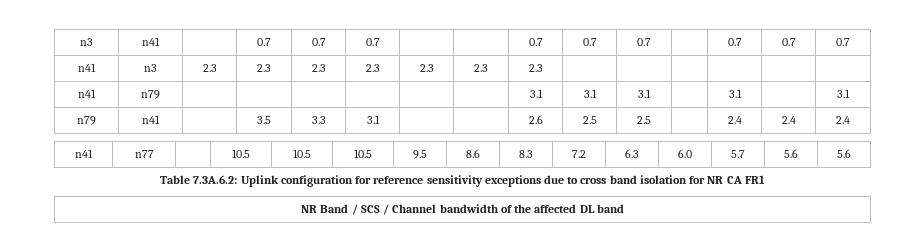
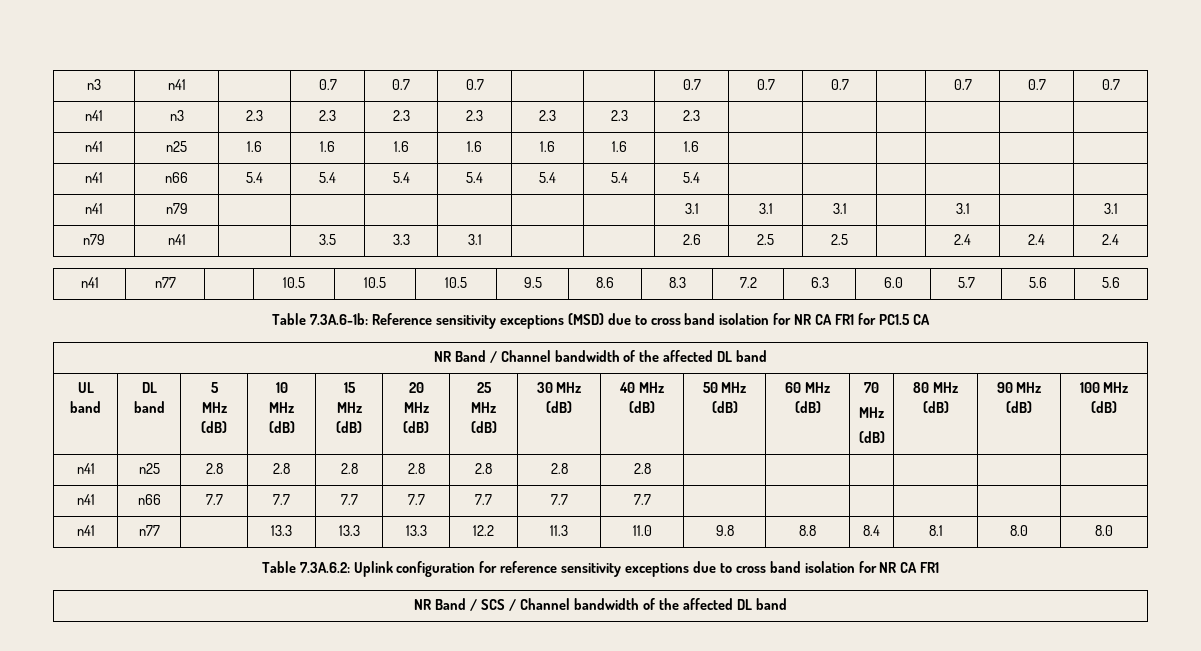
+ n41 | n25 | 1.6 | 1.6 | 1.6 | 1.6 | 1.6 | 1.6 | 1.6 | | | | | |
+ n41 | n66 | 5.4 | 5.4 | 5.4 | 5.4 | 5.4 | 5.4 | 5.4 | | | | | |
+ Table 7.3A.6-1b: Reference sensitivity exceptions (MSD) due to cross band isolation for NR CA FR1 for PC1.5 CA
+ NR Band / Channel bandwidth of the affected DL band
+ UL band | DL band | 5
+ MHz (dB) | 10
+ MHz (dB) | 15
+ MHz (dB) | 20
+ MHz (dB) | 25
+ MHz (dB) | 30 MHz (dB) | 40 MHz (dB) | 50 MHz (dB) | 60 MHz (dB) | 70
+ MHz
+ (dB) | 80 MHz (dB) | 90 MHz (dB) | 100 MHz (dB)
+ n41 | n25 | 2.8 | 2.8 | 2.8 | 2.8 | 2.8 | 2.8 | 2.8 | | | | | |
+ n41 | n66 | 7.7 | 7.7 | 7.7 | 7.7 | 7.7 | 7.7 | 7.7 | | | | | |
+ n41 | n77 | | 13.3 | 13.3 | 13.3 | 12.2 | 11.3 | 11.0 | 9.8 | 8.8 | 8.4 | 8.1 | 8.0 | 8.0

